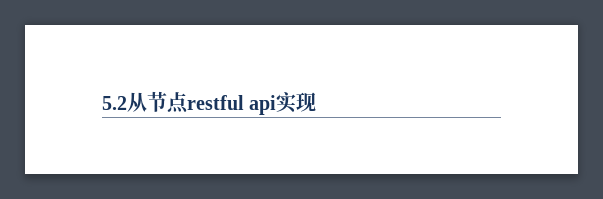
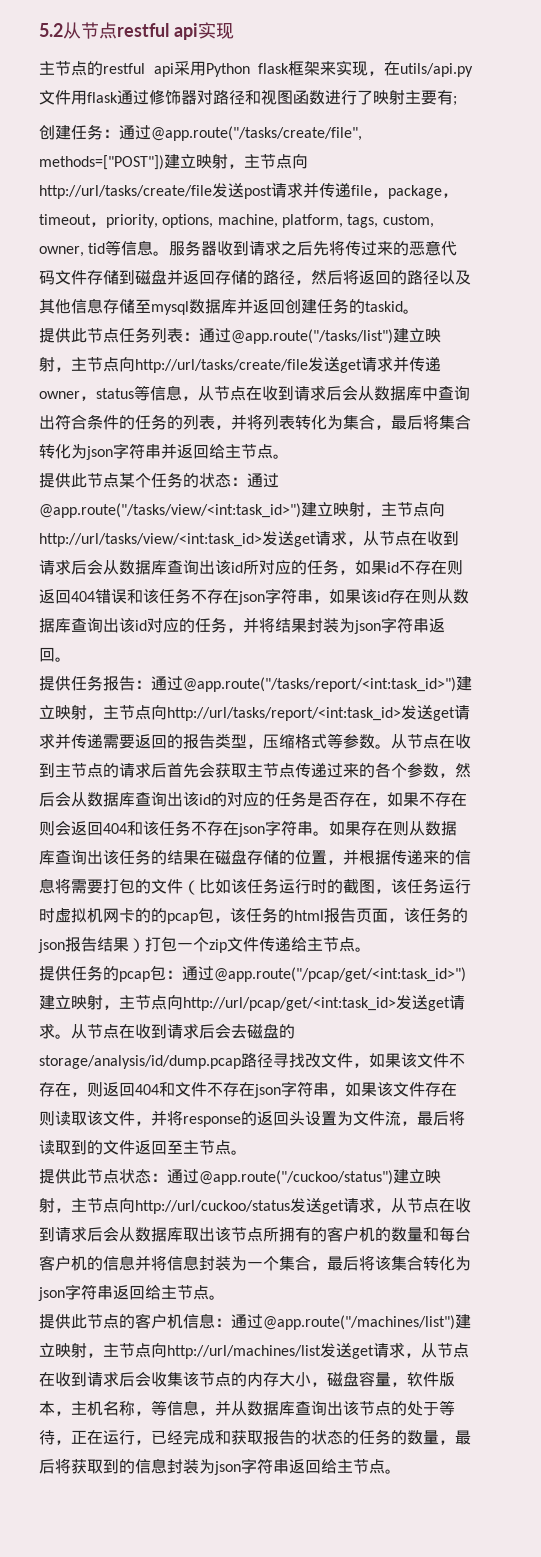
+ 主节点的restful api采用Python flask框架来实现，在utils/api.py文件用flask通过修饰器对路径和视图函数进行了映射主要有;
+ 创建任务：通过@app.route("/tasks/create/file", methods=["POST"])建立映射，主节点向http://url/tasks/create/file发送post请求并传递file，package，timeout，priority, options, machine, platform, tags, custom, owner, tid等信息。服务器收到请求之后先将传过来的恶意代码文件存储到磁盘并返回存储的路径，然后将返回的路径以及其他信息存储至mysql数据库并返回创建任务的taskid。
+ 提供此节点任务列表：通过@app.route("/tasks/list")建立映射，主节点向http://url/tasks/create/file发送get请求并传递owner，status等信息，从节点在收到请求后会从数据库中查询出符合条件的任务的列表，并将列表转化为集合，最后将集合转化为json字符串并返回给主节点。
+ 提供此节点某个任务的状态：通过@app.route("/tasks/view/<int:task_id>")建立映射，主节点向http://url/tasks/view/<int:task_id>发送get请求，从节点在收到请求后会从数据库查询出该id所对应的任务，如果id不存在则返回404错误和该任务不存在json字符串，如果该id存在则从数据库查询出该id对应的任务，并将结果封装为json字符串返回。
+ 提供任务报告：通过@app.route("/tasks/report/<int:task_id>")建立映射，主节点向http://url/tasks/report/<int:task_id>发送get请求并传递需要返回的报告类型，压缩格式等参数。从节点在收到主节点的请求后首先会获取主节点传递过来的各个参数，然后会从数据库查询出该id的对应的任务是否存在，如果不存在则会返回404和该任务不存在json字符串。如果存在则从数据库查询出该任务的结果在磁盘存储的位置，并根据传递来的信息将需要打包的文件（比如该任务运行时的截图，该任务运行时虚拟机网卡的的pcap包，该任务的html报告页面，该任务的json报告结果）打包一个zip文件传递给主节点。
+ 提供任务的pcap包：通过@app.route("/pcap/get/<int:task_id>")建立映射，主节点向http://url/pcap/get/<int:task_id>发送get请求。从节点在收到请求后会去磁盘的storage/analysis/id/dump.pcap路径寻找改文件，如果该文件不存在，则返回404和文件不存在json字符串，如果该文件存在则读取该文件，并将response的返回头设置为文件流，最后将读取到的文件返回至主节点。
+ 提供此节点状态：通过@app.route("/cuckoo/status")建立映射，主节点向http://url/cuckoo/status发送get请求，从节点在收到请求后会从数据库取出该节点所拥有的客户机的数量和每台客户机的信息并将信息封装为一个集合，最后将该集合转化为json字符串返回给主节点。
+ 提供此节点的客户机信息：通过@app.route("/machines/list")建立映射，主节点向http://url/machines/list发送get请求，从节点在收到请求后会收集该节点的内存大小，磁盘容量，软件版本，主机名称，等信息，并从数据库查询出该节点的处于等待，正在运行，已经完成和获取报告的状态的任务的数量，最后将获取到的信息封装为json字符串返回给主节点。

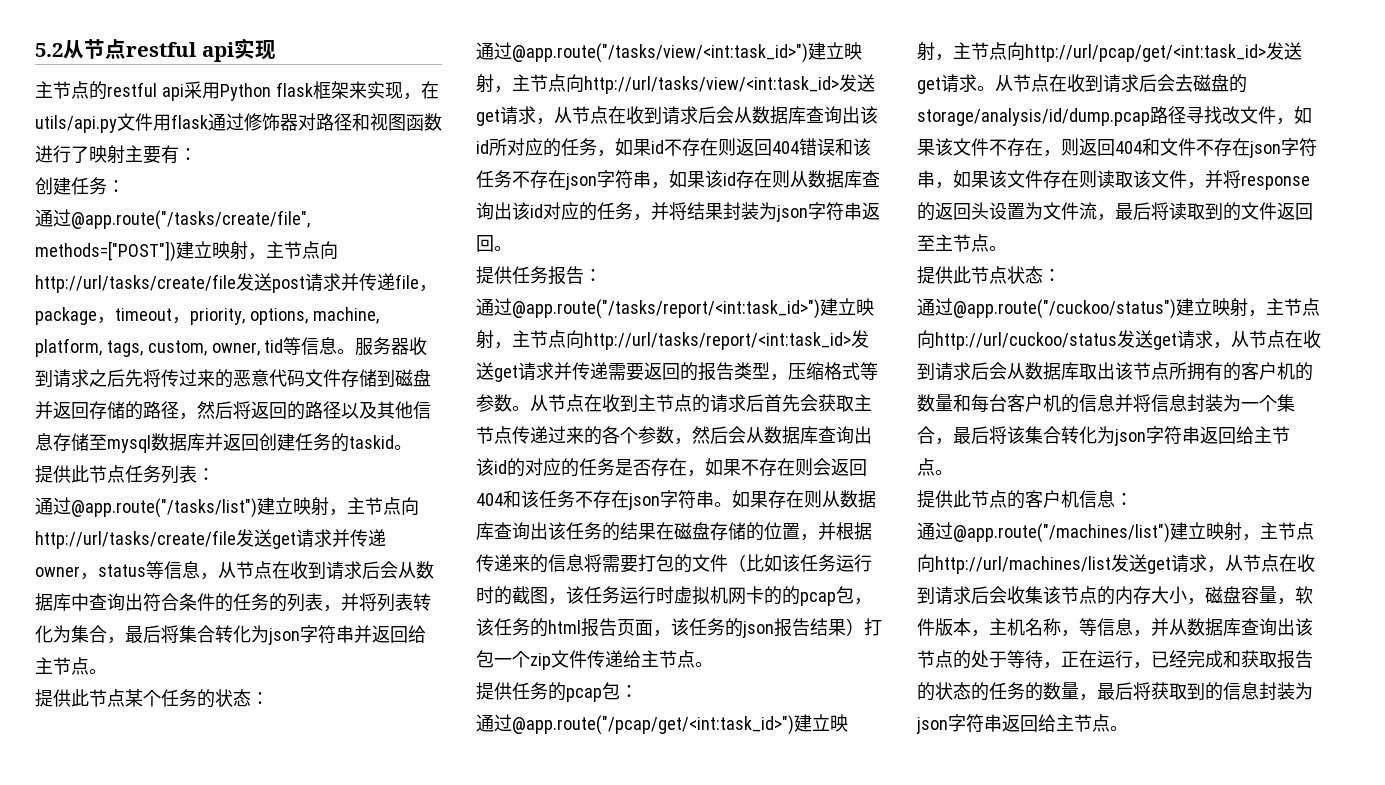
- 主节点的restful api采用Python flask框架来实现，在utils/api.py文件用flask通过修饰器对路径和视图函数进行了映射主要有;
+ 主节点的restful api采用Python flask框架来实现，在utils/api.py文件用flask通过修饰器对路径和视图函数进行了映射主要有：
- 创建任务：通过@app.route("/tasks/create/file", methods=["POST"])建立映射，主节点向http://url/tasks/create/file发送post请求并传递file，package，timeout，priority, options, machine, platform, tags, custom, owner, tid等信息。
+ 创建任务：
+ 通过@app.route("/tasks/create/file", methods=["POST"])建立映射，主节点向http://url/tasks/create/file发送post请求并传递file，package，timeout，priority, options, machine, platform, tags, custom, owner, tid等信息。
- 提供此节点任务列表：通过@app.route("/tasks/list")建立映射，主节点向http://url/tasks/create/file发送get请求并传递owner，status等信息，从节点在收到请求后会从数据库中查询出符合条件的任务的列表，并将列表转化为集合，最后将集合转化为json字符串并返回给主节点。
+ 提供此节点任务列表：
+ 通过@app.route("/tasks/list")建立映射，主节点向http://url/tasks/create/file发送get请求并传递owner，status等信息，从节点在收到请求后会从数据库中查询出符合条件的任务的列表，并将列表转化为集合，最后将集合转化为json字符串并返回给主节点。
- 提供此节点某个任务的状态：通过@app.route("/tasks/view/<int:task_id>")建立映射，主节点向http://url/tasks/view/<int:task_id>发送get请求，从节点在收到请求后会从数据库查询出该id所对应的任务，如果id不存在则返回404错误和该任务不存在json字符串，如果该id存在则从数据库查询出该id对应的任务，并将结果封装为json字符串返回。
+ 提供此节点某个任务的状态：
+ 通过@app.route("/tasks/view/<int:task_id>")建立映射，主节点向http://url/tasks/view/<int:task_id>发送get请求，从节点在收到请求后会从数据库查询出该id所对应的任务，如果id不存在则返回404错误和该任务不存在json字符串，如果该id存在则从数据库查询出该id对应的任务，并将结果封装为json字符串返回。
- 提供任务报告：通过@app.route("/tasks/report/<int:task_id>")建立映射，主节点向http://url/tasks/report/<int:task_id>发送get请求并传递需要返回的报告类型，压缩格式等参数。
+ 提供任务报告：
+ 通过@app.route("/tasks/report/<int:task_id>")建立映射，主节点向http://url/tasks/report/<int:task_id>发送get请求并传递需要返回的报告类型，压缩格式等参数。
- 提供任务的pcap包：通过@app.route("/pcap/get/<int:task_id>")建立映射，主节点向http://url/pcap/get/<int:task_id>发送get请求。
+ 提供任务的pcap包：
+ 通过@app.route("/pcap/get/<int:task_id>")建立映射，主节点向http://url/pcap/get/<int:task_id>发送get请求。
- 提供此节点状态：通过@app.route("/cuckoo/status")建立映射，主节点向http://url/cuckoo/status发送get请求，从节点在收到请求后会从数据库取出该节点所拥有的客户机的数量和每台客户机的信息并将信息封装为一个集合，最后将该集合转化为json字符串返回给主节点。
+ 提供此节点状态：
+ 通过@app.route("/cuckoo/status")建立映射，主节点向http://url/cuckoo/status发送get请求，从节点在收到请求后会从数据库取出该节点所拥有的客户机的数量和每台客户机的信息并将信息封装为一个集合，最后将该集合转化为json字符串返回给主节点。
- 提供此节点的客户机信息：通过@app.route("/machines/list")建立映射，主节点向http://url/machines/list发送get请求，从节点在收到请求后会收集该节点的内存大小，磁盘容量，软件版本，主机名称，等信息，并从数据库查询出该节点的处于等待，正在运行，已经完成和获取报告的状态的任务的数量，最后将获取到的信息封装为json字符串返回给主节点。
+ 提供此节点的客户机信息：
+ 通过@app.route("/machines/list")建立映射，主节点向http://url/machines/list发送get请求，从节点在收到请求后会收集该节点的内存大小，磁盘容量，软件版本，主机名称，等信息，并从数据库查询出该节点的处于等待，正在运行，已经完成和获取报告的状态的任务的数量，最后将获取到的信息封装为json字符串返回给主节点。

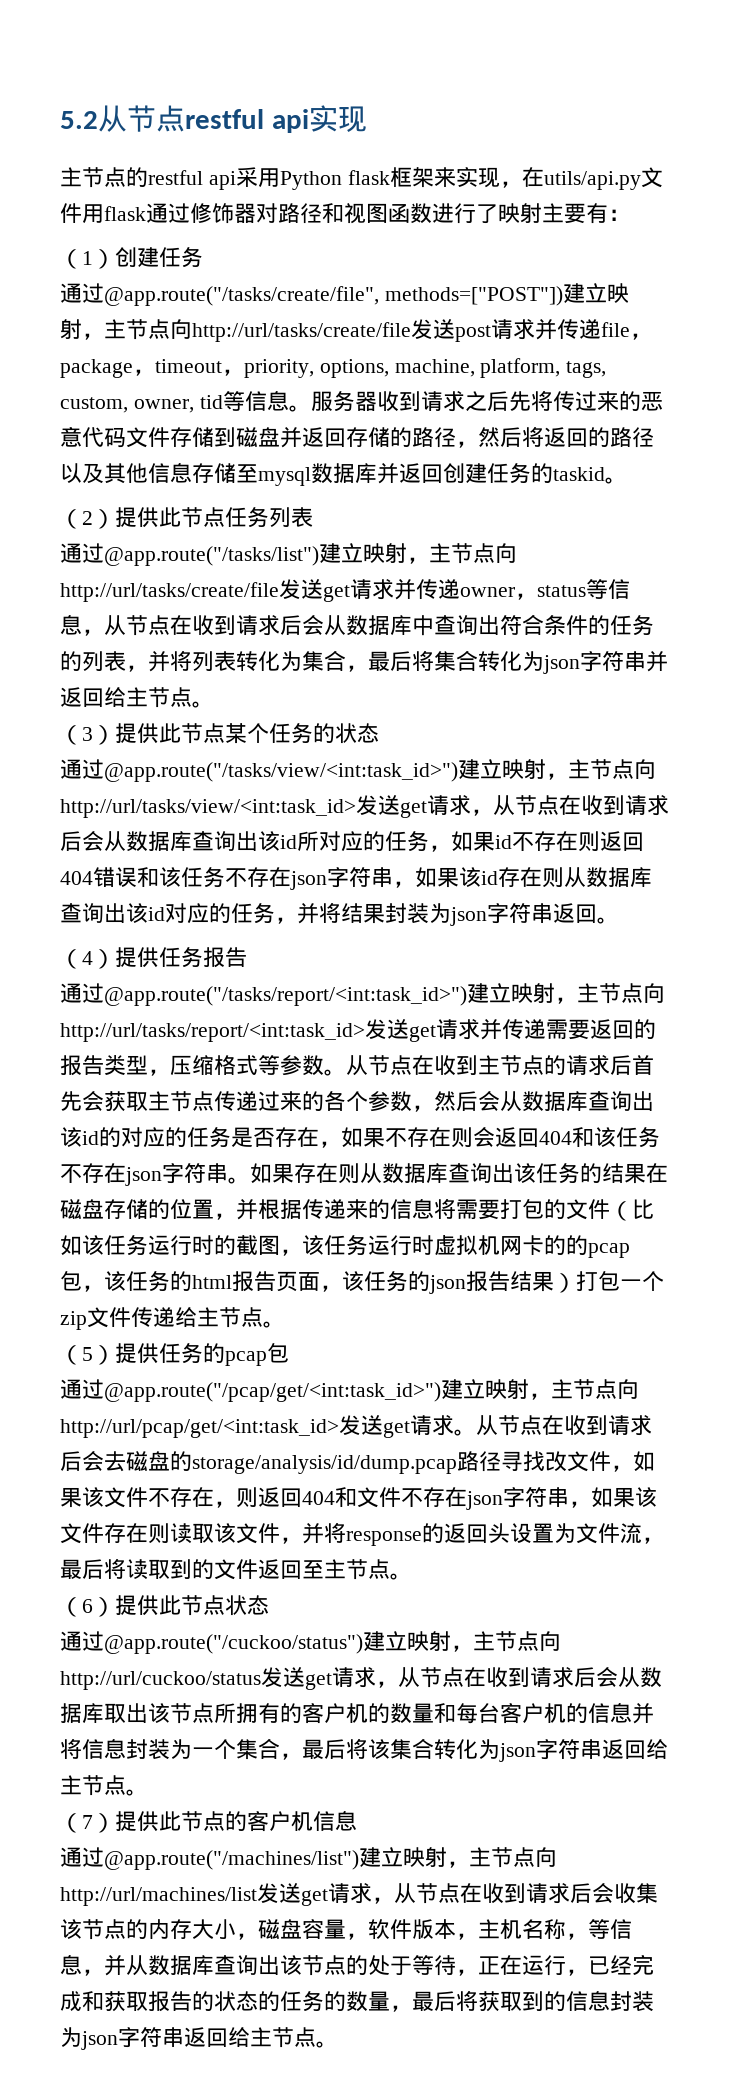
- 创建任务：
+ （1）创建任务
- 提供此节点任务列表：
+ （2）提供此节点任务列表
- 提供此节点某个任务的状态：
+ （3）提供此节点某个任务的状态
- 提供任务报告：
+ （4）提供任务报告
- 提供任务的pcap包：
+ （5）提供任务的pcap包
- 提供此节点状态：
+ （6）提供此节点状态
- 提供此节点的客户机信息：
+ （7）提供此节点的客户机信息

